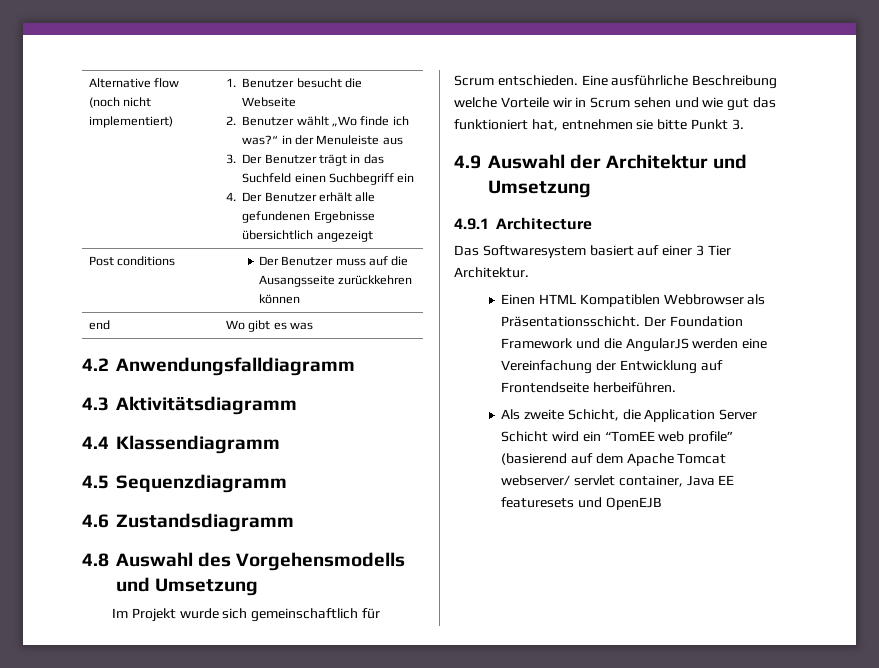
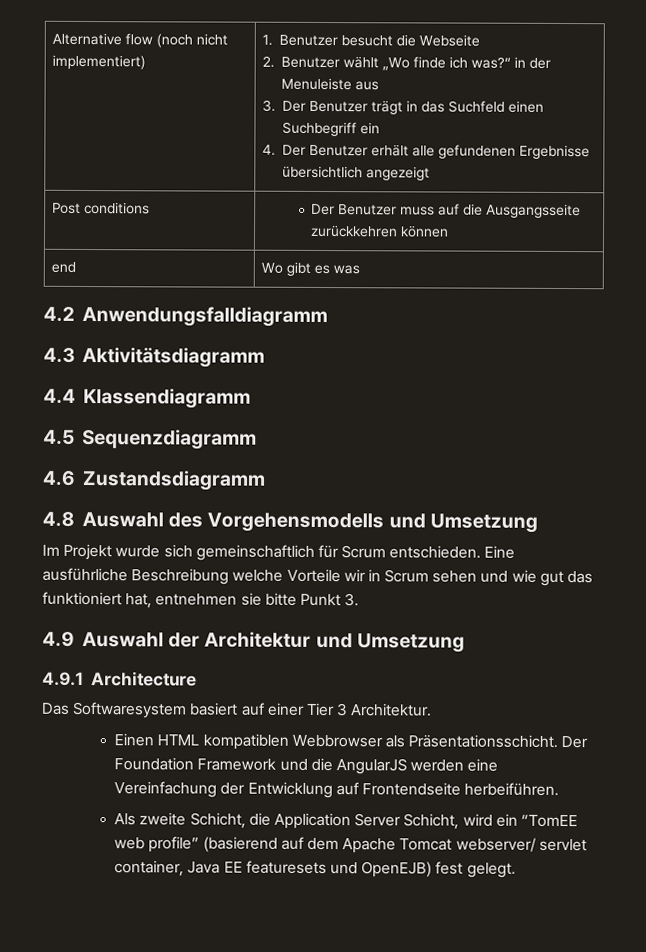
- Post conditions | Der Benutzer muss auf die Ausangsseite zurückkehren können
+ Post conditions | Der Benutzer muss auf die Ausgangsseite zurückkehren können
- Das Softwaresystem basiert auf einer 3 Tier Architektur.
+ Das Softwaresystem basiert auf einer Tier 3 Architektur.
- Einen HTML Kompatiblen Webbrowser als Präsentationsschicht.
+ Einen HTML kompatiblen Webbrowser als Präsentationsschicht.
- Als zweite Schicht, die Application Server Schicht wird ein “TomEE web profile” (basierend auf dem Apache Tomcat webserver/ servlet container, Java EE featuresets und OpenEJB
+ Als zweite Schicht, die Application Server Schicht, wird ein “TomEE web profile” (basierend auf dem Apache Tomcat webserver/ servlet container, Java EE featuresets und OpenEJB) fest gelegt.

